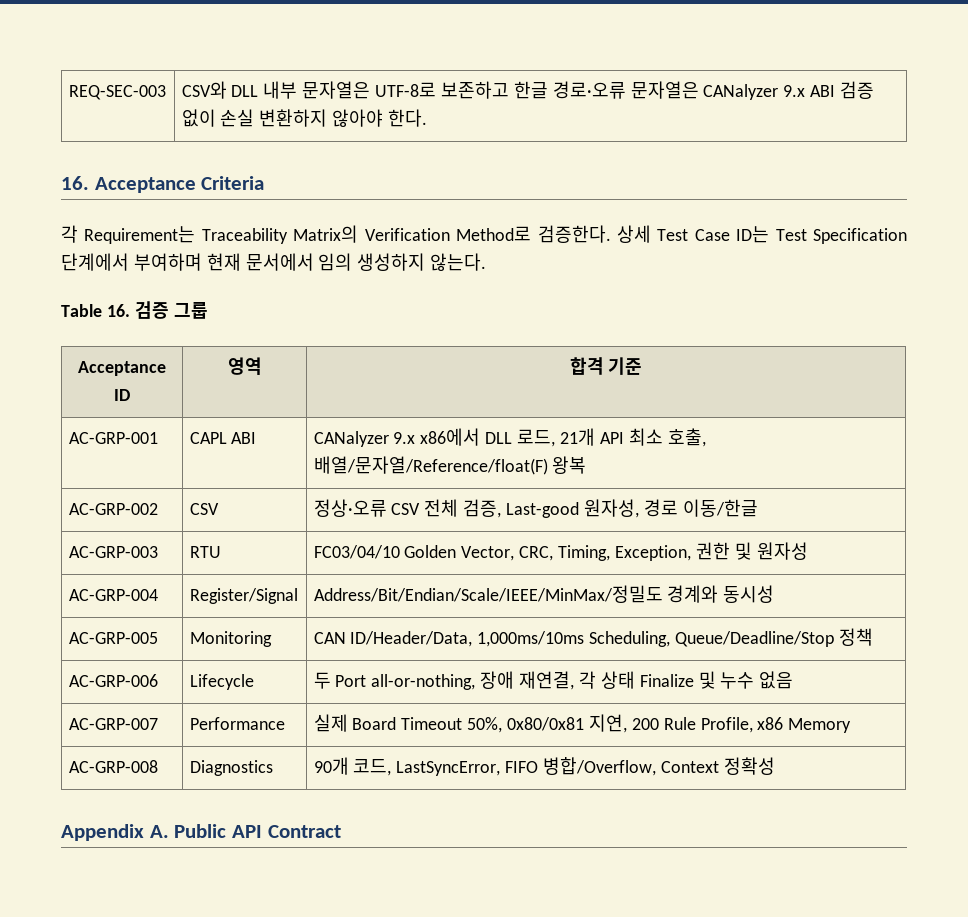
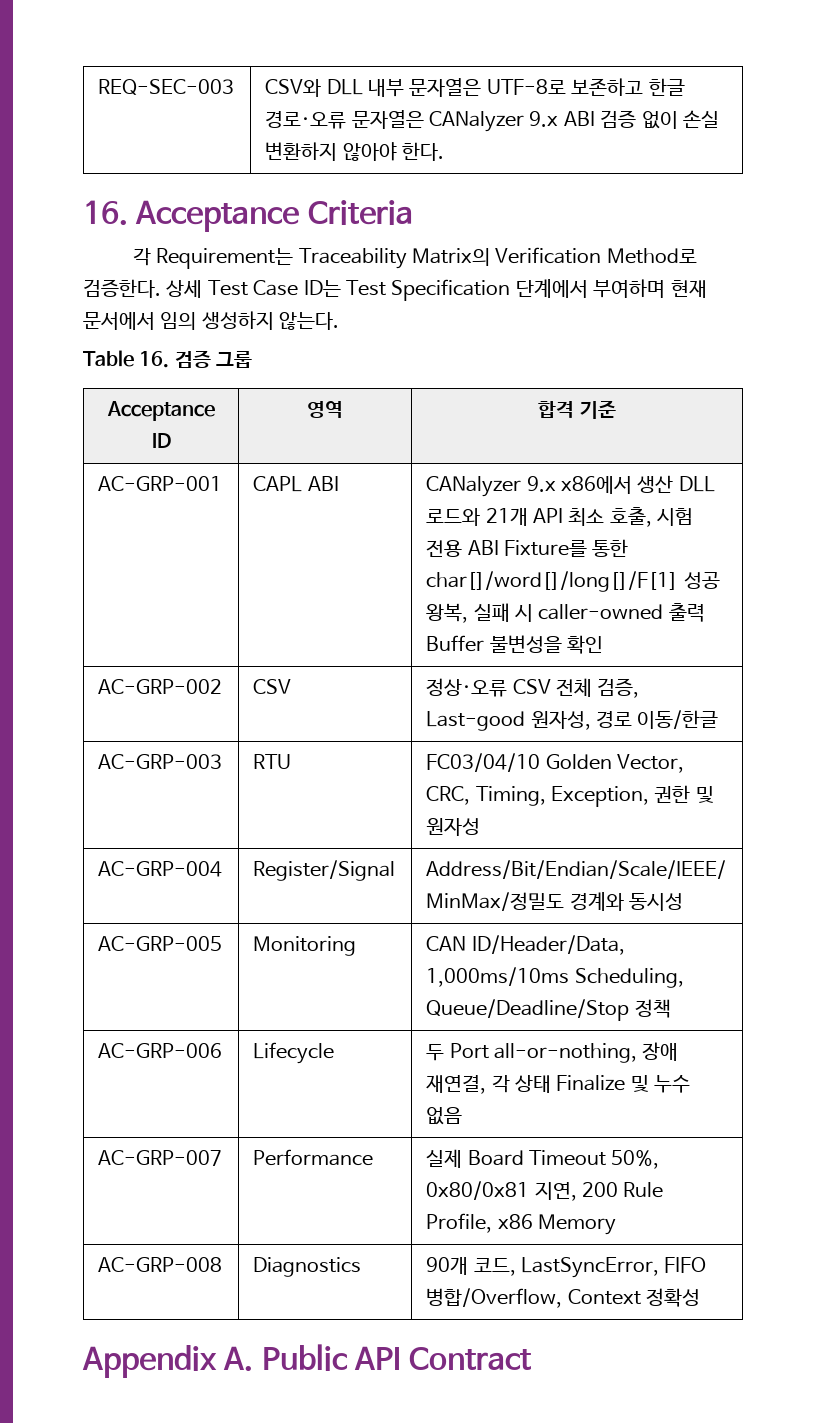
- AC-GRP-001 | CAPL ABI | CANalyzer 9.x x86에서 DLL 로드, 21개 API 최소 호출, 배열/문자열/Reference/float(F) 왕복
+ AC-GRP-001 | CAPL ABI | CANalyzer 9.x x86에서 생산 DLL 로드와 21개 API 최소 호출, 시험 전용 ABI Fixture를 통한 char[]/word[]/long[]/F[1] 성공 왕복, 실패 시 caller-owned 출력 Buffer 불변성을 확인

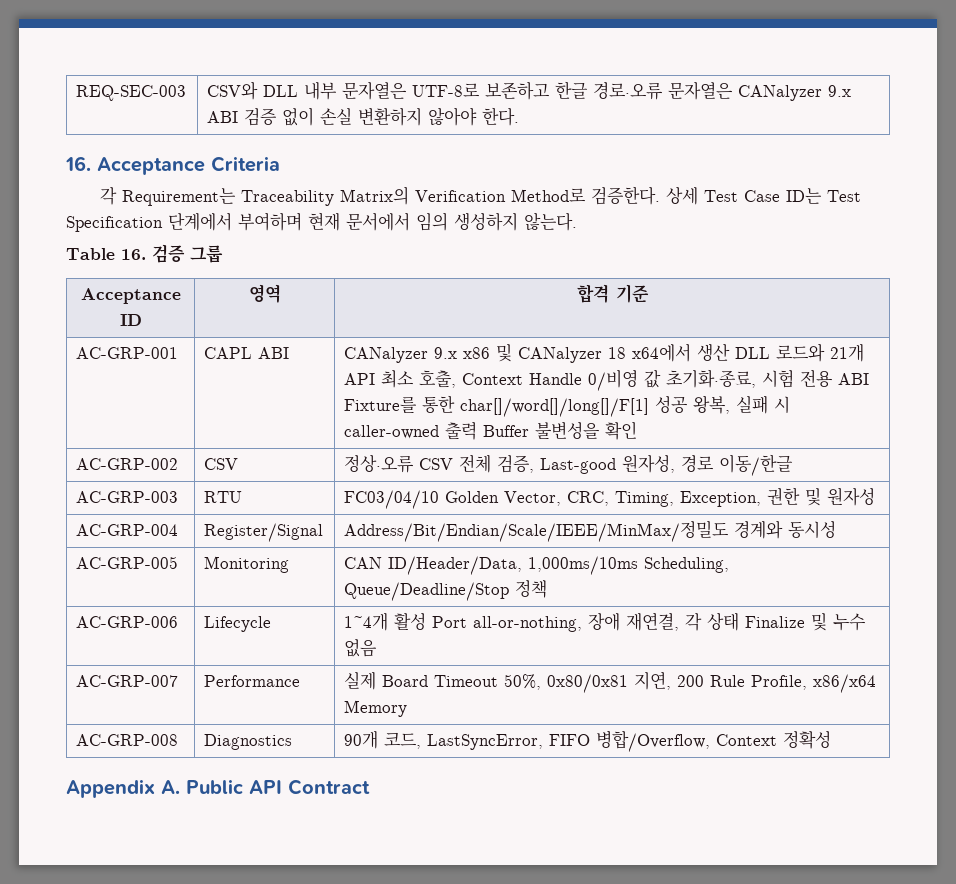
- AC-GRP-001 | CAPL ABI | CANalyzer 9.x x86에서 생산 DLL 로드와 21개 API 최소 호출, 시험 전용 ABI Fixture를 통한 char[]/word[]/long[]/F[1] 성공 왕복, 실패 시 caller-owned 출력 Buffer 불변성을 확인
+ AC-GRP-001 | CAPL ABI | CANalyzer 9.x x86 및 CANalyzer 18 x64에서 생산 DLL 로드와 21개 API 최소 호출, Context Handle 0/비영 값 초기화·종료, 시험 전용 ABI Fixture를 통한 char[]/word[]/long[]/F[1] 성공 왕복, 실패 시 caller-owned 출력 Buffer 불변성을 확인
- AC-GRP-006 | Lifecycle | 두 Port all-or-nothing, 장애 재연결, 각 상태 Finalize 및 누수 없음
+ AC-GRP-006 | Lifecycle | 1~4개 활성 Port all-or-nothing, 장애 재연결, 각 상태 Finalize 및 누수 없음
- AC-GRP-007 | Performance | 실제 Board Timeout 50%, 0x80/0x81 지연, 200 Rule Profile, x86 Memory
+ AC-GRP-007 | Performance | 실제 Board Timeout 50%, 0x80/0x81 지연, 200 Rule Profile, x86/x64 Memory

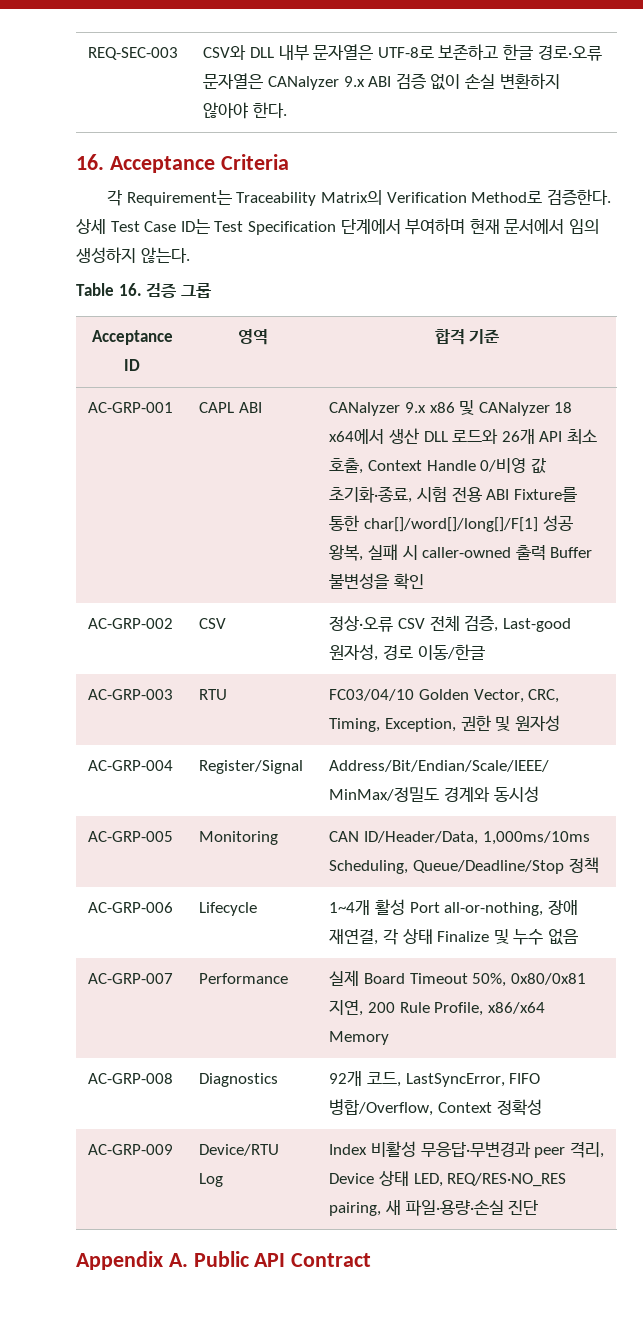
- AC-GRP-001 | CAPL ABI | CANalyzer 9.x x86 및 CANalyzer 18 x64에서 생산 DLL 로드와 21개 API 최소 호출, Context Handle 0/비영 값 초기화·종료, 시험 전용 ABI Fixture를 통한 char[]/word[]/long[]/F[1] 성공 왕복, 실패 시 caller-owned 출력 Buffer 불변성을 확인
+ AC-GRP-001 | CAPL ABI | CANalyzer 9.x x86 및 CANalyzer 18 x64에서 생산 DLL 로드와 26개 API 최소 호출, Context Handle 0/비영 값 초기화·종료, 시험 전용 ABI Fixture를 통한 char[]/word[]/long[]/F[1] 성공 왕복, 실패 시 caller-owned 출력 Buffer 불변성을 확인
- AC-GRP-008 | Diagnostics | 90개 코드, LastSyncError, FIFO 병합/Overflow, Context 정확성
+ AC-GRP-008 | Diagnostics | 92개 코드, LastSyncError, FIFO 병합/Overflow, Context 정확성
+ AC-GRP-009 | Device/RTU Log | Index 비활성 무응답·무변경과 peer 격리, Device 상태 LED, REQ/RES·NO_RES pairing, 새 파일·용량·손실 진단

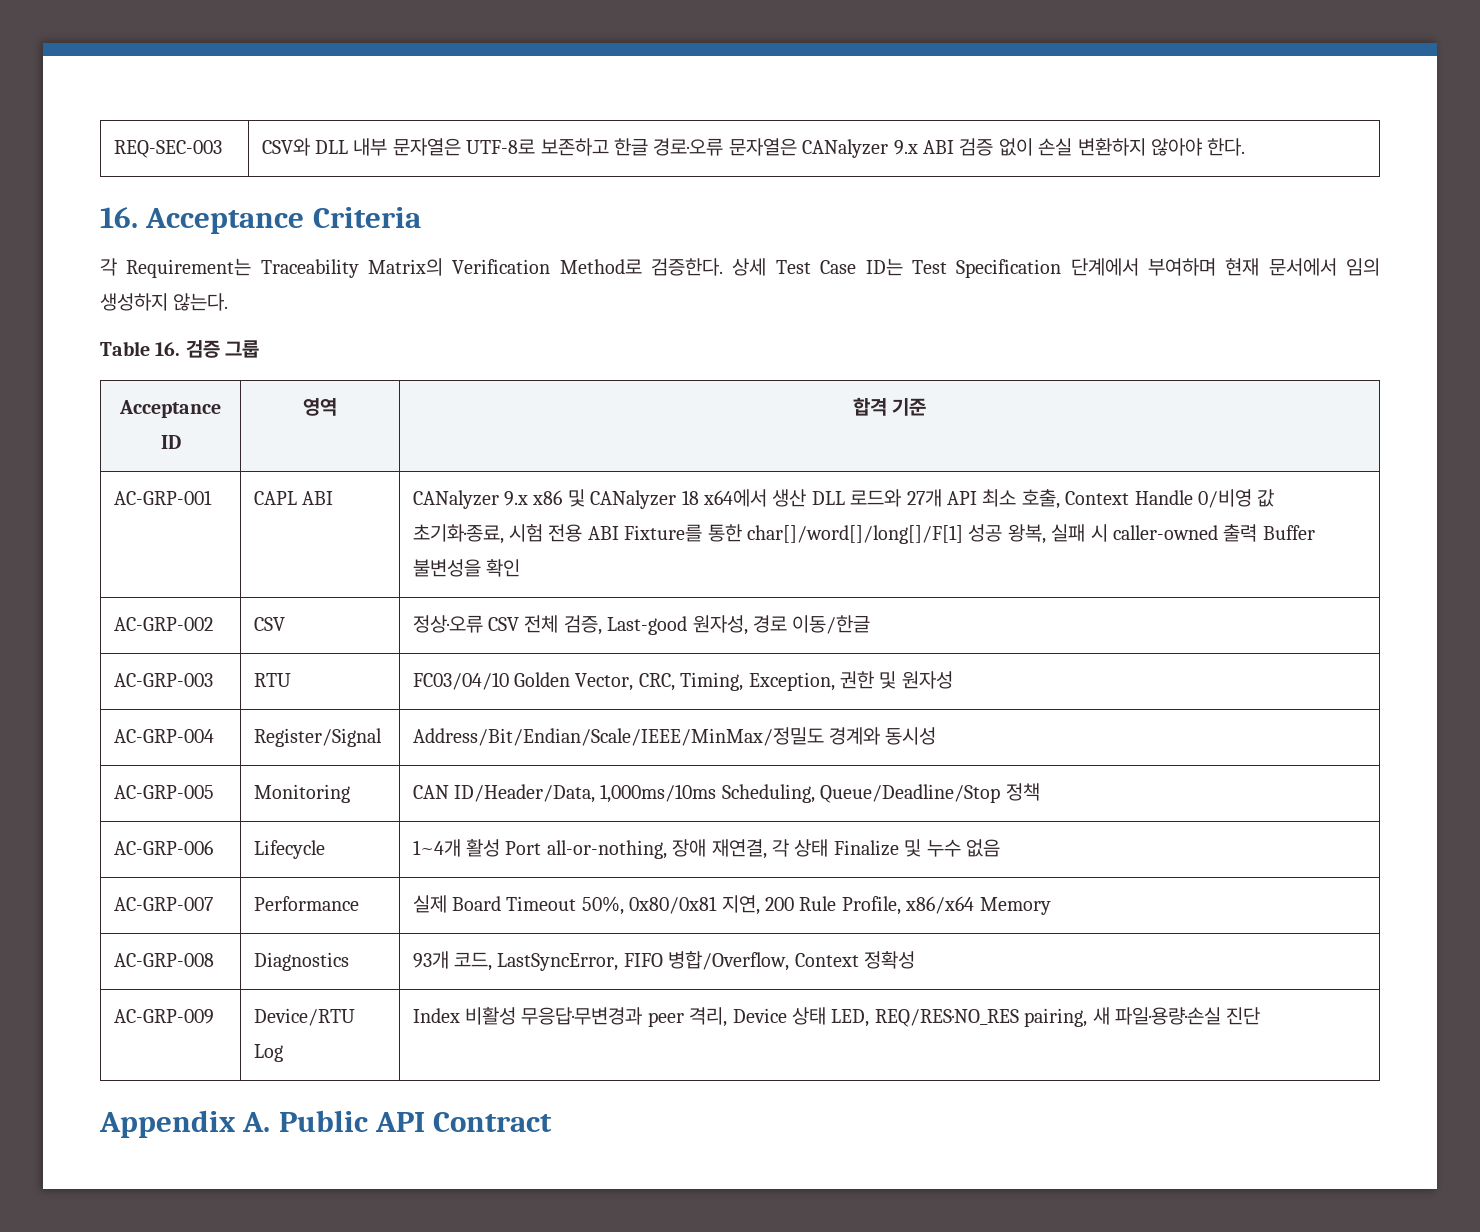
- AC-GRP-001 | CAPL ABI | CANalyzer 9.x x86 및 CANalyzer 18 x64에서 생산 DLL 로드와 26개 API 최소 호출, Context Handle 0/비영 값 초기화·종료, 시험 전용 ABI Fixture를 통한 char[]/word[]/long[]/F[1] 성공 왕복, 실패 시 caller-owned 출력 Buffer 불변성을 확인
+ AC-GRP-001 | CAPL ABI | CANalyzer 9.x x86 및 CANalyzer 18 x64에서 생산 DLL 로드와 27개 API 최소 호출, Context Handle 0/비영 값 초기화·종료, 시험 전용 ABI Fixture를 통한 char[]/word[]/long[]/F[1] 성공 왕복, 실패 시 caller-owned 출력 Buffer 불변성을 확인
- AC-GRP-008 | Diagnostics | 92개 코드, LastSyncError, FIFO 병합/Overflow, Context 정확성
+ AC-GRP-008 | Diagnostics | 93개 코드, LastSyncError, FIFO 병합/Overflow, Context 정확성

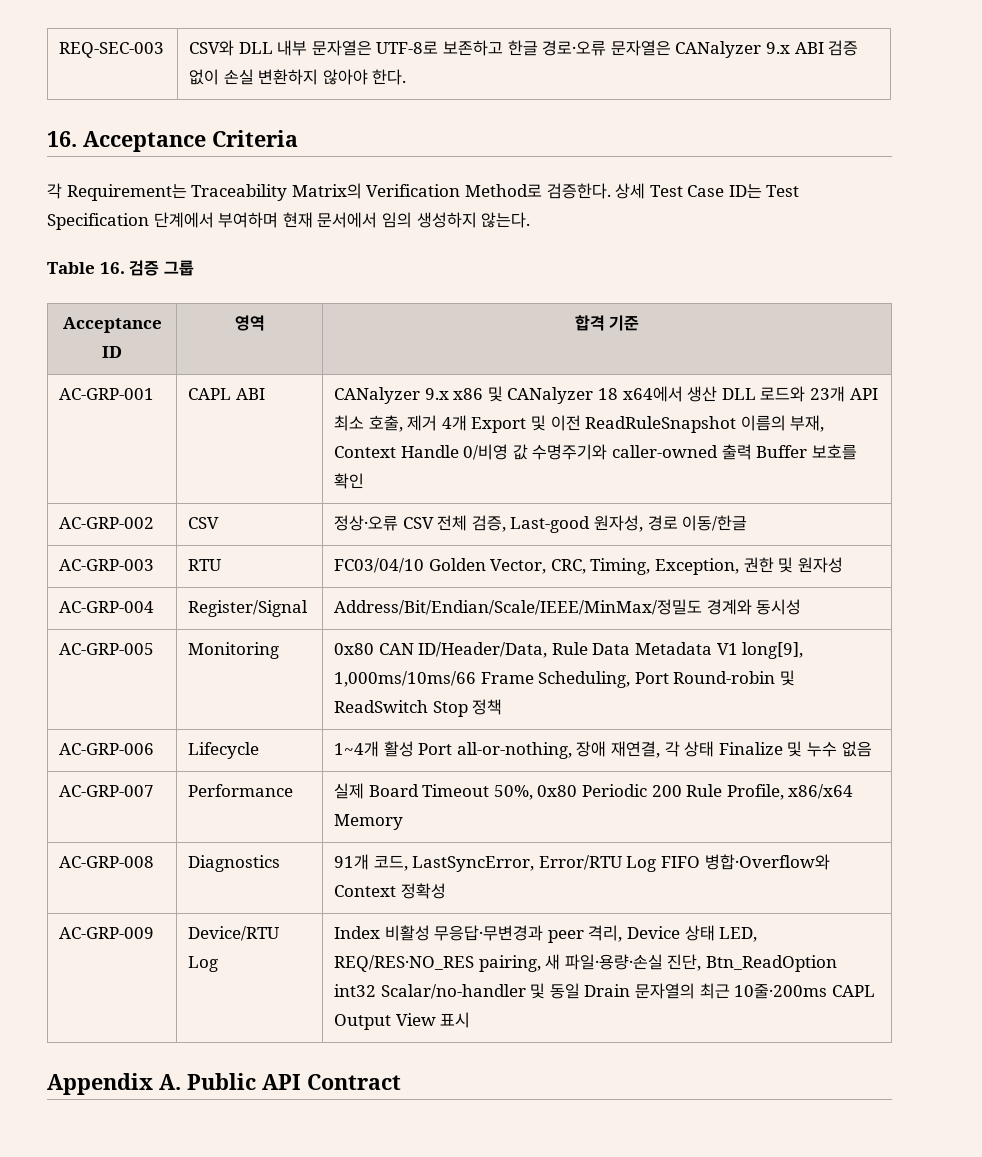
- AC-GRP-001 | CAPL ABI | CANalyzer 9.x x86 및 CANalyzer 18 x64에서 생산 DLL 로드와 27개 API 최소 호출, Context Handle 0/비영 값 초기화·종료, 시험 전용 ABI Fixture를 통한 char[]/word[]/long[]/F[1] 성공 왕복, 실패 시 caller-owned 출력 Buffer 불변성을 확인
+ AC-GRP-001 | CAPL ABI | CANalyzer 9.x x86 및 CANalyzer 18 x64에서 생산 DLL 로드와 23개 API 최소 호출, 제거 4개 Export 및 이전 ReadRuleSnapshot 이름의 부재, Context Handle 0/비영 값 수명주기와 caller-owned 출력 Buffer 보호를 확인
- AC-GRP-005 | Monitoring | CAN ID/Header/Data, 1,000ms/10ms Scheduling, Queue/Deadline/Stop 정책
+ AC-GRP-005 | Monitoring | 0x80 CAN ID/Header/Data, Rule Data Metadata V1 long[9], 1,000ms/10ms/66 Frame Scheduling, Port Round-robin 및 ReadSwitch Stop 정책
- AC-GRP-007 | Performance | 실제 Board Timeout 50%, 0x80/0x81 지연, 200 Rule Profile, x86/x64 Memory
+ AC-GRP-007 | Performance | 실제 Board Timeout 50%, 0x80 Periodic 200 Rule Profile, x86/x64 Memory
- AC-GRP-008 | Diagnostics | 93개 코드, LastSyncError, FIFO 병합/Overflow, Context 정확성
+ AC-GRP-008 | Diagnostics | 91개 코드, LastSyncError, Error/RTU Log FIFO 병합·Overflow와 Context 정확성
- AC-GRP-009 | Device/RTU Log | Index 비활성 무응답·무변경과 peer 격리, Device 상태 LED, REQ/RES·NO_RES pairing, 새 파일·용량·손실 진단
+ AC-GRP-009 | Device/RTU Log | Index 비활성 무응답·무변경과 peer 격리, Device 상태 LED, REQ/RES·NO_RES pairing, 새 파일·용량·손실 진단, Btn_ReadOption int32 Scalar/no-handler 및 동일 Drain 문자열의 최근 10줄·200ms CAPL Output View 표시

